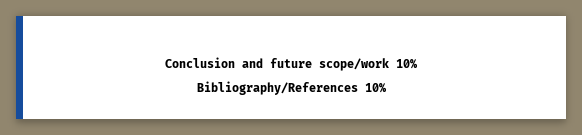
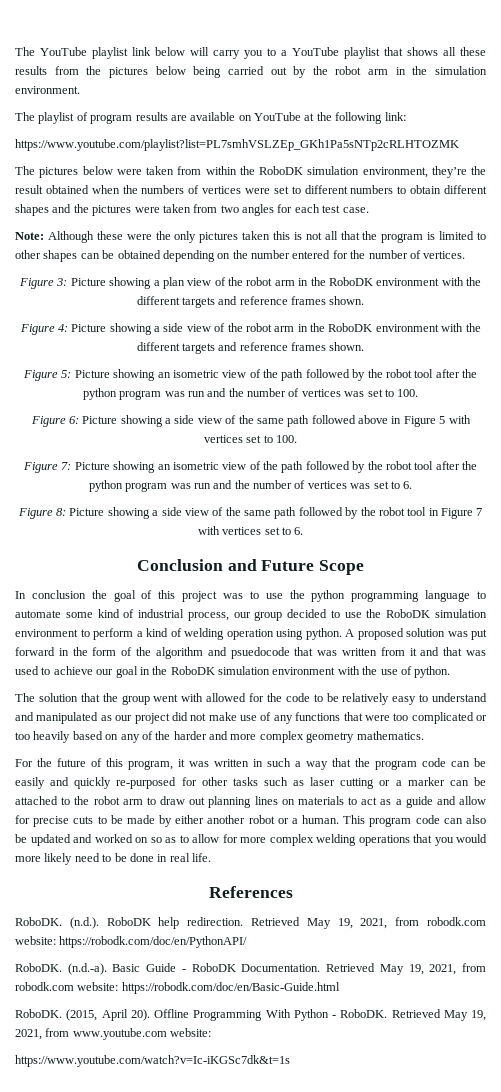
- Conclusion and future scope/work 10%
- Bibliography/References 10%
+ The YouTube playlist link below will carry you to a YouTube playlist that shows all these results from the pictures below being carried out by the robot arm in the simulation environment.
+ The playlist of program results are available on YouTube at the following link:
+ https://www.youtube.com/playlist?list=PL7smhVSLZEp_GKh1Pa5sNTp2cRLHTOZMK
+ The pictures below were taken from within the RoboDK simulation environment, they’re the result obtained when the numbers of vertices were set to different numbers to obtain different shapes and the pictures were taken from two angles for each test case.
+ Note: Although these were the only pictures taken this is not all that the program is limited to other shapes can be obtained depending on the number entered for the number of vertices.
+ Figure 3: Picture showing a plan view of the robot arm in the RoboDK environment with the different targets and reference frames shown.
+ Figure 4: Picture showing a side view of the robot arm in the RoboDK environment with the different targets and reference frames shown.
+ Figure 5: Picture showing an isometric view of the path followed by the robot tool after the python program was run and the number of vertices was set to 100.
+ Figure 6: Picture showing a side view of the same path followed above in Figure 5 with vertices set to 100.
+ Figure 7: Picture showing an isometric view of the path followed by the robot tool after the python program was run and the number of vertices was set to 6.
+ Figure 8: Picture showing a side view of the same path followed by the robot tool in Figure 7 with vertices set to 6.
+ Conclusion and Future Scope
+ In conclusion the goal of this project was to use the python programming language to automate some kind of industrial process, our group decided to use the RoboDK simulation environment to perform a kind of welding operation using python. A proposed solution was put forward in the form of the algorithm and psuedocode that was written from it and that was used to achieve our goal in the RoboDK simulation environment with the use of python.
+ The solution that the group went with allowed for the code to be relatively easy to understand and manipulated as our project did not make use of any functions that were too complicated or too heavily based on any of the harder and more complex geometry mathematics.
+ For the future of this program, it was written in such a way that the program code can be easily and quickly re-purposed for other tasks such as laser cutting or a marker can be attached to the robot arm to draw out planning lines on materials to act as a guide and allow for precise cuts to be made by either another robot or a human. This program code can also be updated and worked on so as to allow for more complex welding operations that you would more likely need to be done in real life.
+ References
+ RoboDK. (n.d.). RoboDK help redirection. Retrieved May 19, 2021, from robodk.com website: https://robodk.com/doc/en/PythonAPI/
+ RoboDK. (n.d.-a). Basic Guide - RoboDK Documentation. Retrieved May 19, 2021, from robodk.com website: https://robodk.com/doc/en/Basic-Guide.html
+ RoboDK. (2015, April 20). Offline Programming With Python - RoboDK. Retrieved May 19, 2021, from www.youtube.com website:
+ https://www.youtube.com/watch?v=Ic-iKGSc7dk&t=1s

